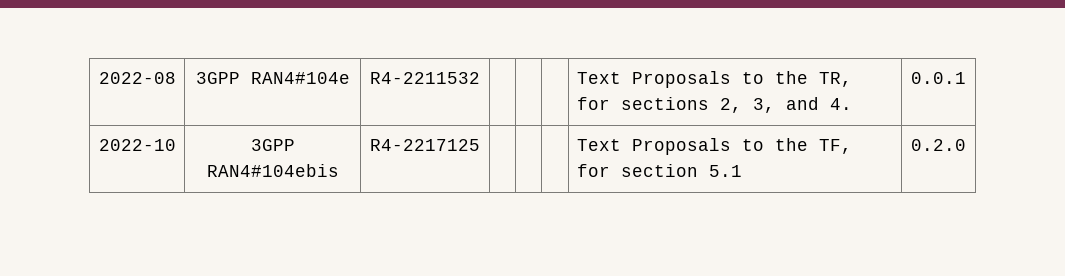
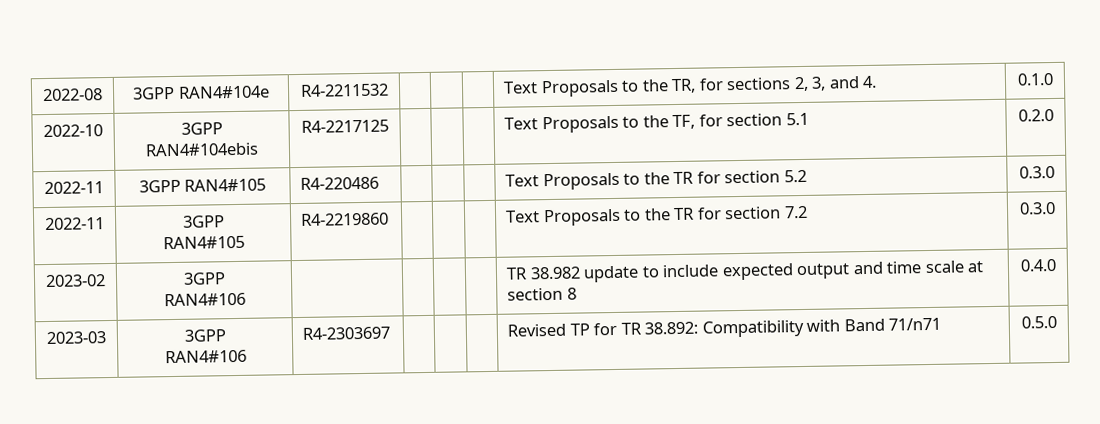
- 2022-08 | 3GPP RAN4#104e | R4-2211532 | | | | Text Proposals to the TR, for sections 2, 3, and 4. | 0.0.1
+ 2022-08 | 3GPP RAN4#104e | R4-2211532 | | | | Text Proposals to the TR, for sections 2, 3, and 4. | 0.1.0
+ 2022-11 | 3GPP RAN4#105 | R4-220486 | | | | Text Proposals to the TR for section 5.2 | 0.3.0
+ 2022-11 | 3GPP
+ RAN4#105 | R4-2219860 | | | | Text Proposals to the TR for section 7.2 | 0.3.0
+ 2023-02 | 3GPP
+ RAN4#106 | | | | | TR 38.982 update to include expected output and time scale at section 8 | 0.4.0
+ 2023-03 | 3GPP
+ RAN4#106 | R4-2303697 | | | | Revised TP for TR 38.892: Compatibility with Band 71/n71 | 0.5.0

